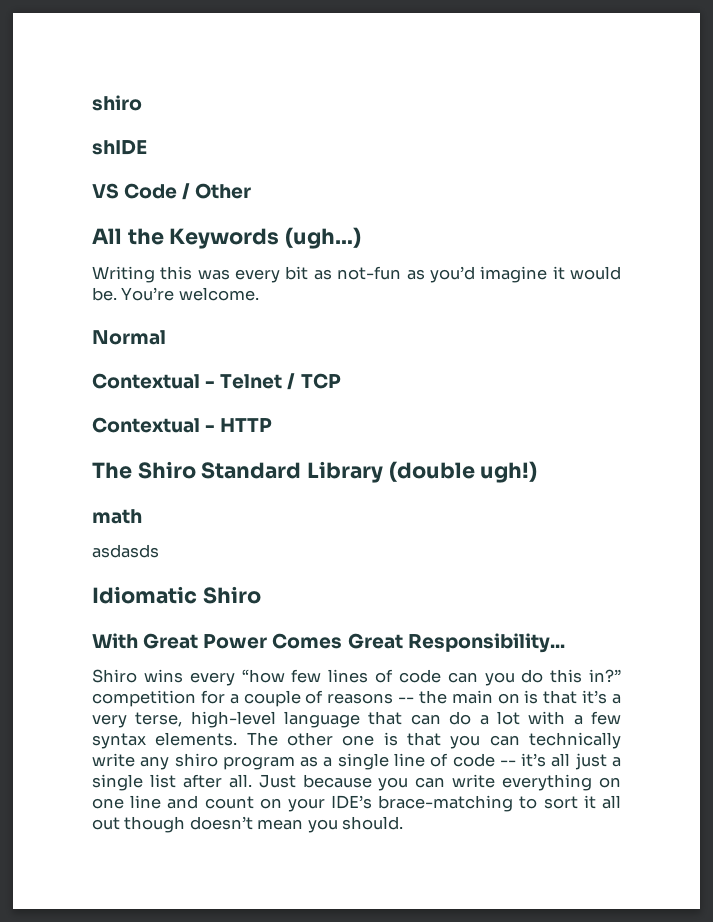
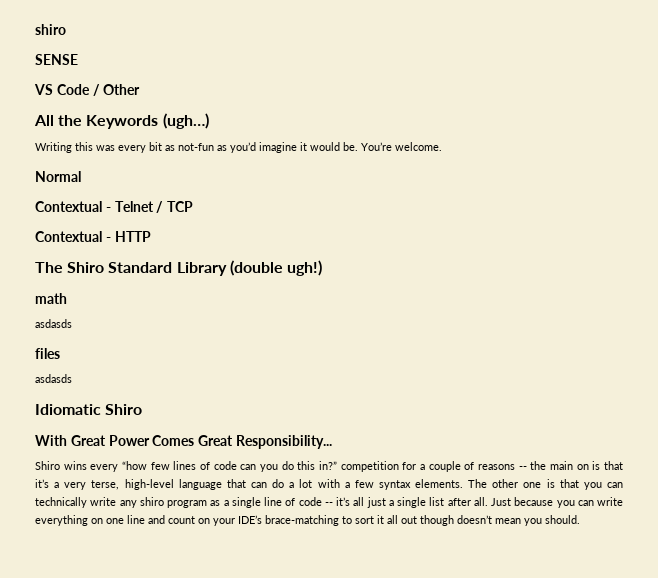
- shIDE
+ SENSE
+ files
+ asdasds

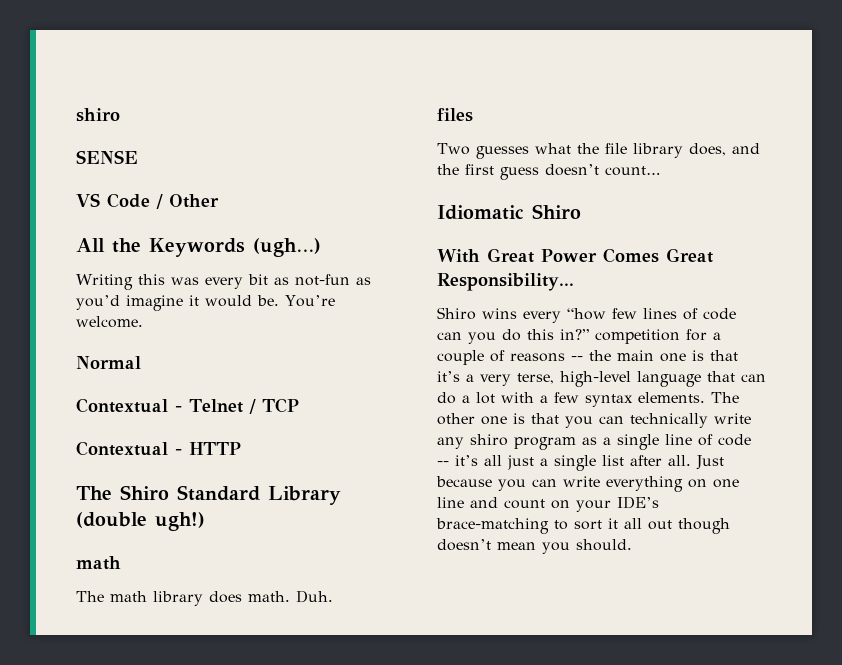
  The Shiro Standard Library (double ugh!)
  math
- asdasds
+ The math library does math. Duh.
  files
- asdasds
+ Two guesses what the file library does, and the first guess doesn’t count…
- Shiro wins every “how few lines of code can you do this in?” competition for a couple of reasons -- the main on is that it’s a very terse, high-level language that can do a lot with a few syntax elements.
+ Shiro wins every “how few lines of code can you do this in?” competition for a couple of reasons -- the main one is that it’s a very terse, high-level language that can do a lot with a few syntax elements.

